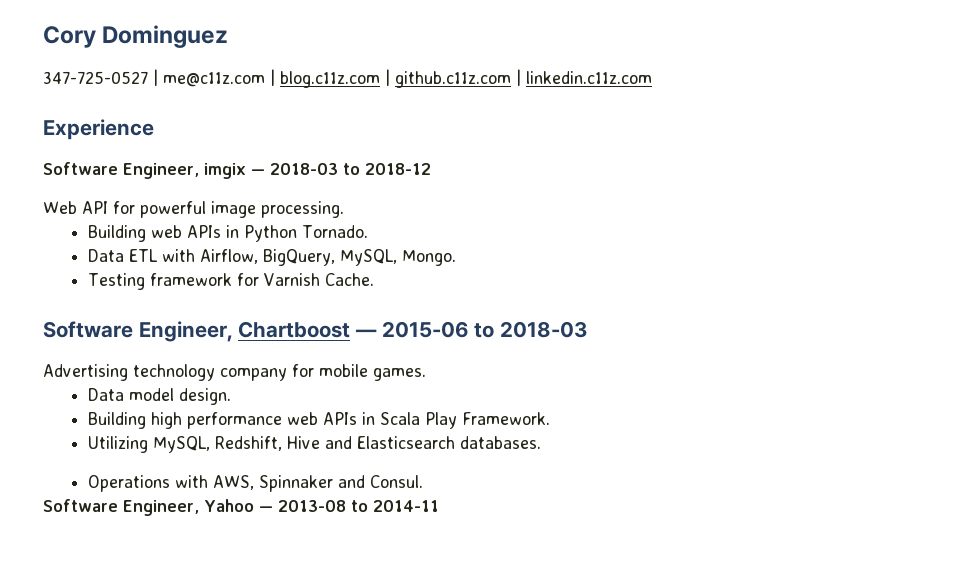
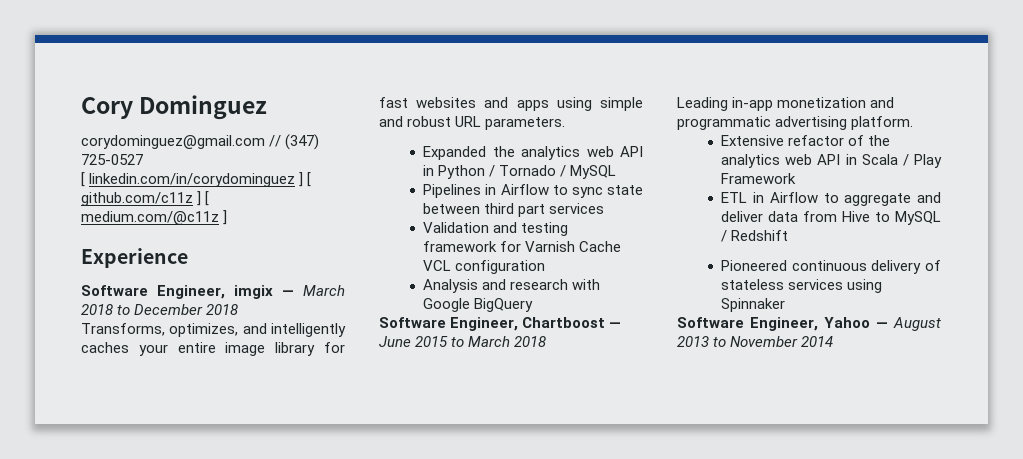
- 347-725-0527 | me@c11z.com | blog.c11z.com | github.c11z.com | linkedin.c11z.com
+ corydominguez@gmail.com // (347) 725-0527
+ [ linkedin.com/in/corydominguez ] [ github.com/c11z ] [ medium.com/@c11z ]
- Software Engineer, imgix — 2018-03 to 2018-12
- Web API for powerful image processing.
- Building web APIs in Python Tornado.
- Data ETL with Airflow, BigQuery, MySQL, Mongo.
- Testing framework for Varnish Cache.
- Software Engineer, Chartboost — 2015-06 to 2018-03
- Advertising technology company for mobile games.
- Data model design.
- Building high performance web APIs in Scala Play Framework.
- Utilizing MySQL, Redshift, Hive and Elasticsearch databases.
- Operations with AWS, Spinnaker and Consul.
+ Software Engineer, imgix — March 2018 to December 2018
+ Transforms, optimizes, and intelligently caches your entire image library for fast websites and apps using simple and robust URL parameters.
+ Expanded the analytics web API in Python / Tornado / MySQL
+ Pipelines in Airflow to sync state between third part services
+ Validation and testing framework for Varnish Cache VCL configuration
+ Analysis and research with Google BigQuery
+ Software Engineer, Chartboost — June 2015 to March 2018
+ Leading in-app monetization and programmatic advertising platform.
+ Extensive refactor of the analytics web API in Scala / Play Framework
+ ETL in Airflow to aggregate and deliver data from Hive to MySQL / Redshift
+ Pioneered continuous delivery of stateless services using Spinnaker
- Software Engineer, Yahoo — 2013-08 to 2014-11
+ Software Engineer, Yahoo — August 2013 to November 2014

